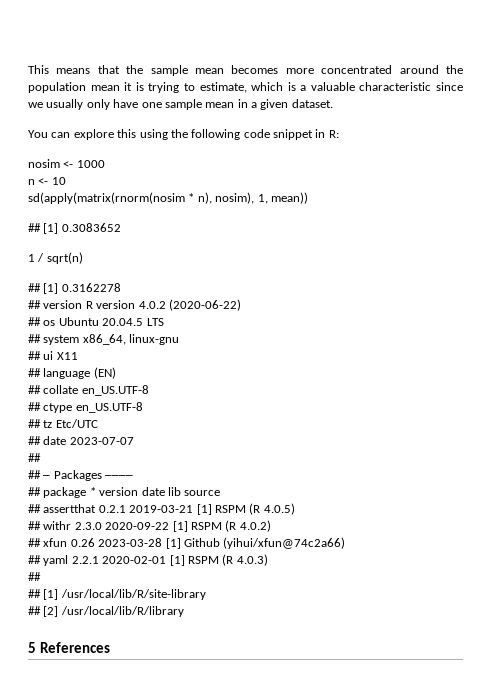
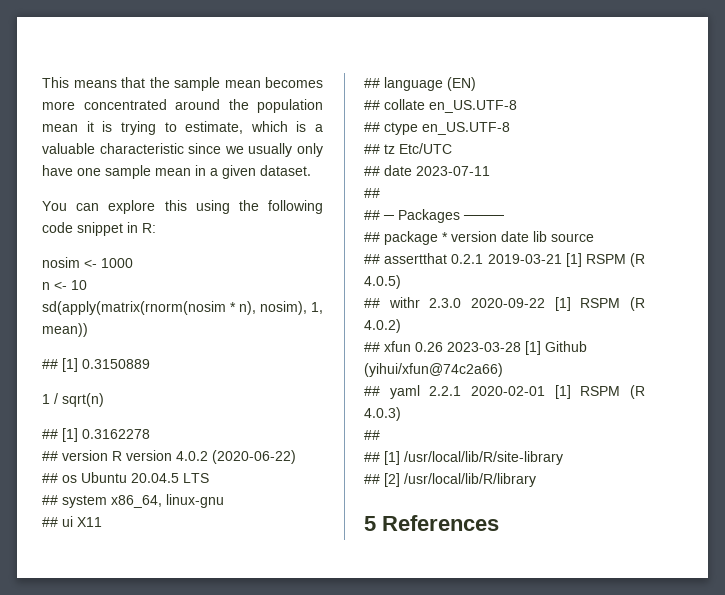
- ## [1] 0.3083652
+ ## [1] 0.3150889
- ## date 2023-07-07
+ ## date 2023-07-11

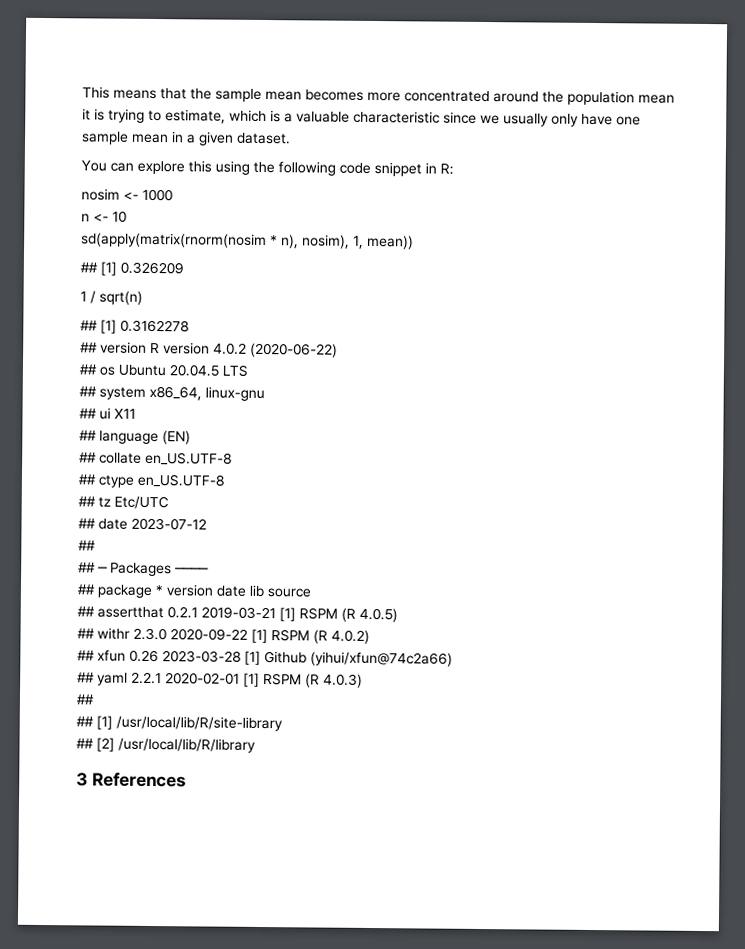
- ## [1] 0.3150889
+ ## [1] 0.326209
- ## date 2023-07-11
+ ## date 2023-07-12
- 5 References
+ 3 References

